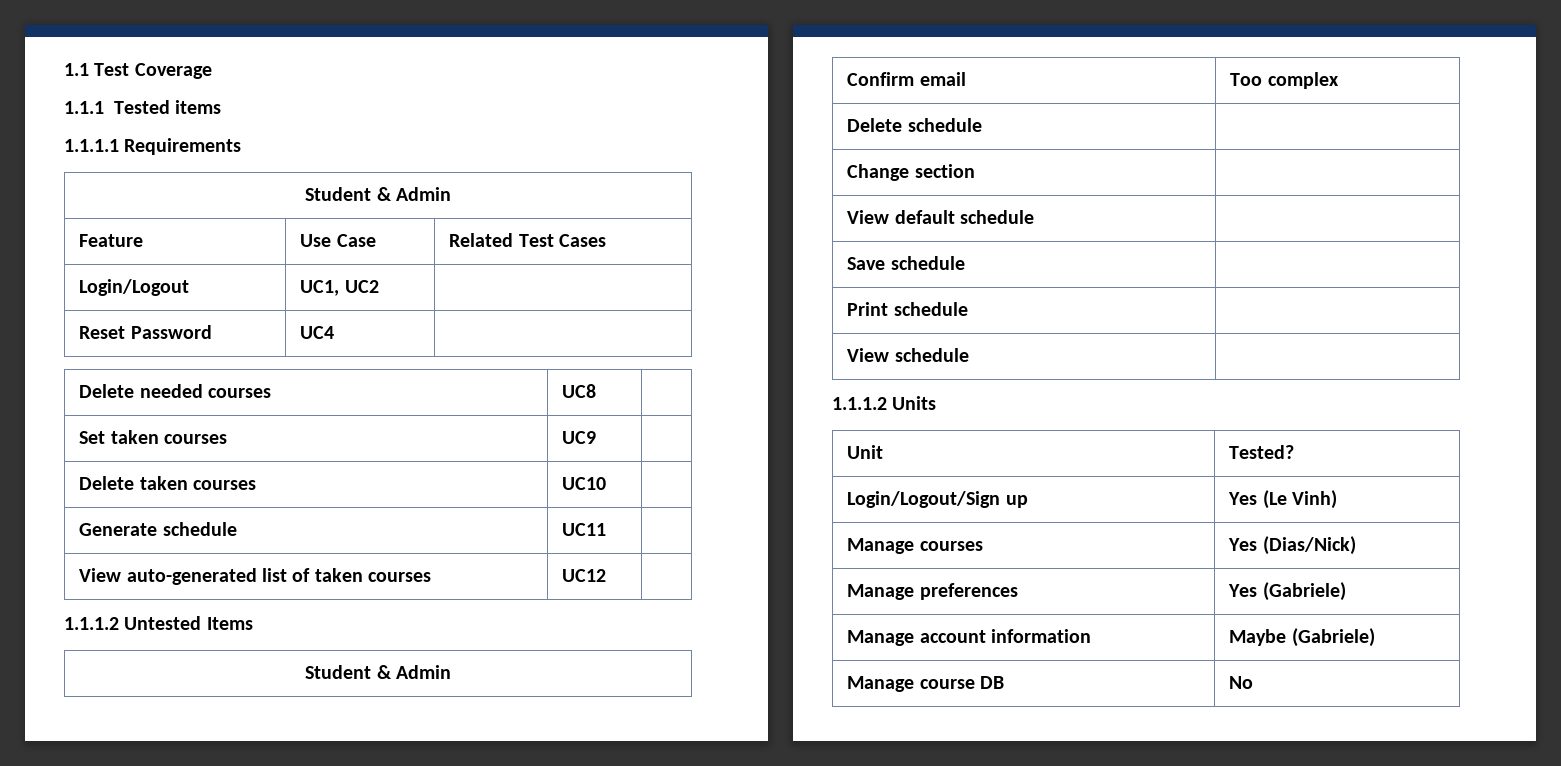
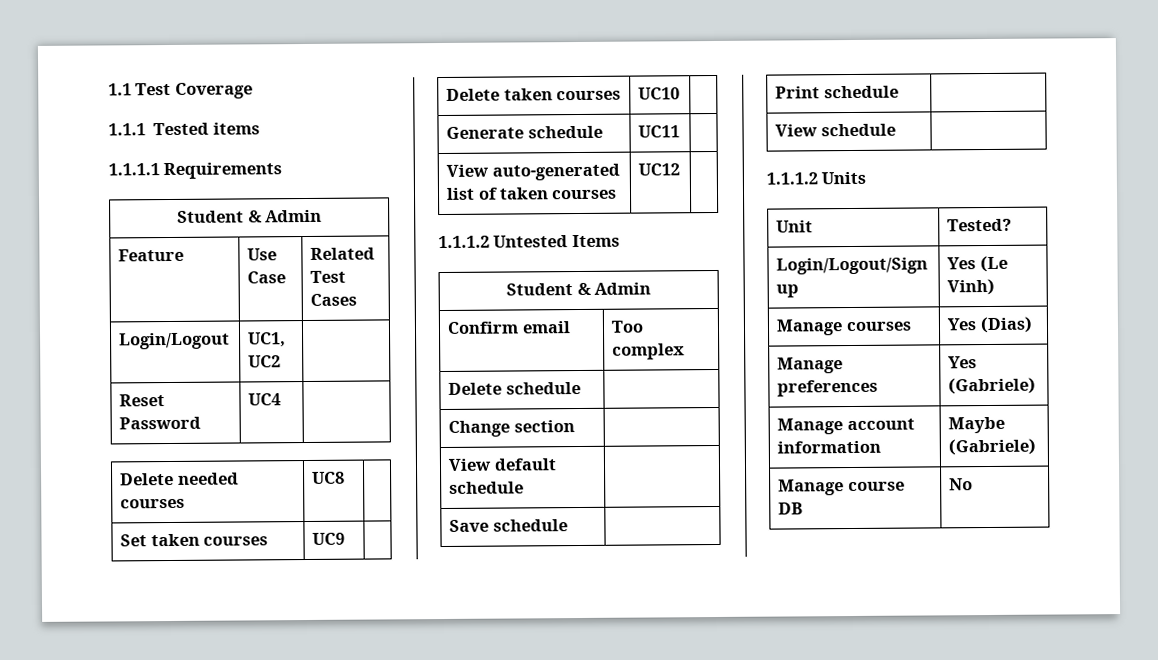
- Manage courses | Yes (Dias/Nick)
+ Manage courses | Yes (Dias)

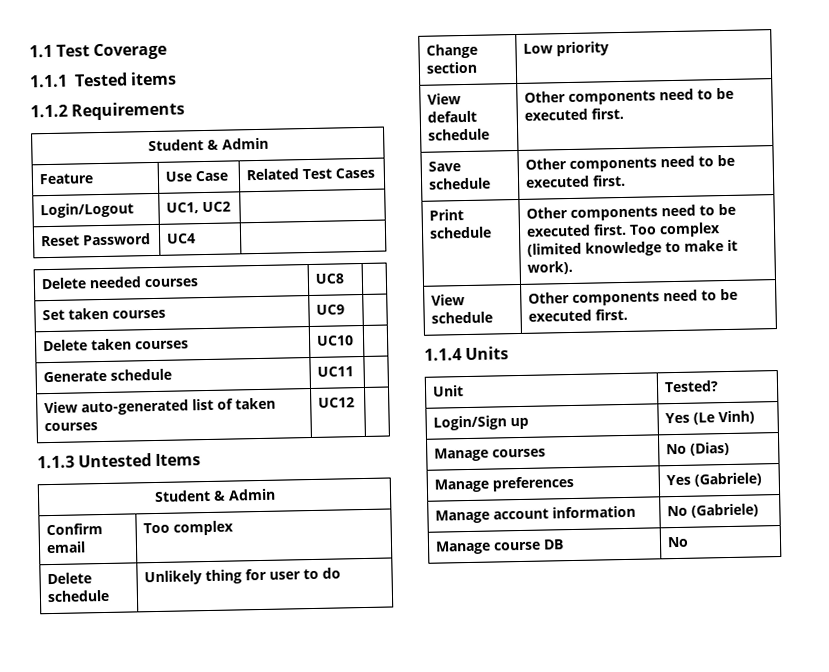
- 1.1.1.1 Requirements
+ 1.1.2 Requirements
- 1.1.1.2 Untested Items
+ 1.1.3 Untested Items
- Delete schedule |
+ Delete schedule | Unlikely thing for user to do
- Change section |
+ Change section | Low priority
- View default schedule |
- Save schedule |
- Print schedule |
- View schedule |
- 1.1.1.2 Units
+ View default schedule | Other components need to be executed first.
+ Save schedule | Other components need to be executed first.
+ Print schedule | Other components need to be executed first. Too complex (limited knowledge to make it work).
+ View schedule | Other components need to be executed first.
+ 1.1.4 Units
- Login/Logout/Sign up | Yes (Le Vinh)
+ Login/Sign up | Yes (Le Vinh)
- Manage courses | Yes (Dias)
+ Manage courses | No (Dias)
- Manage account information | Maybe (Gabriele)
+ Manage account information | No (Gabriele)

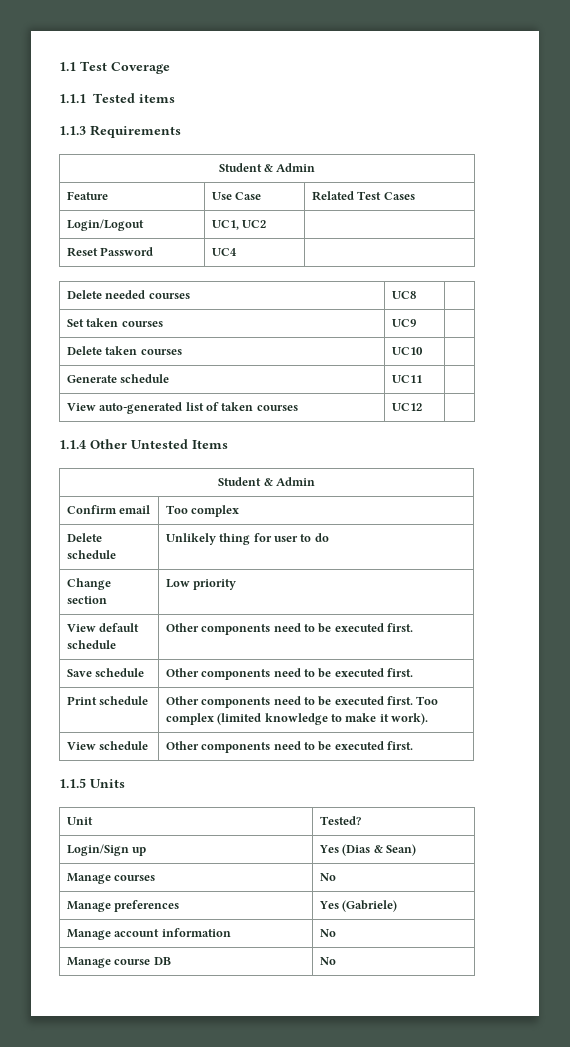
- 1.1.2 Requirements
+ 1.1.3 Requirements
- 1.1.3 Untested Items
+ 1.1.4 Other Untested Items
- 1.1.4 Units
+ 1.1.5 Units
- Login/Sign up | Yes (Le Vinh)
+ Login/Sign up | Yes (Dias & Sean)
- Manage courses | No (Dias)
+ Manage courses | No
- Manage account information | No (Gabriele)
+ Manage account information | No

